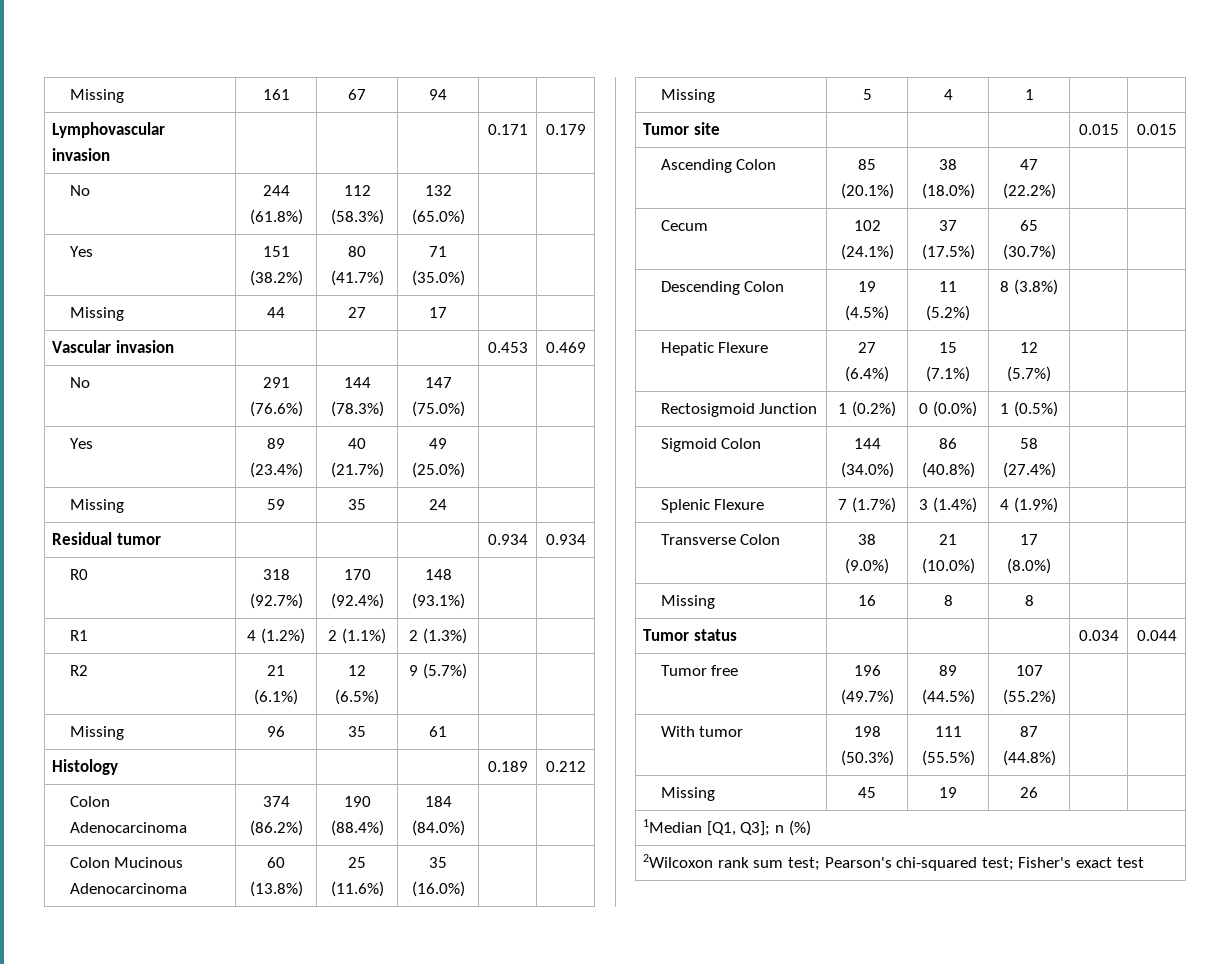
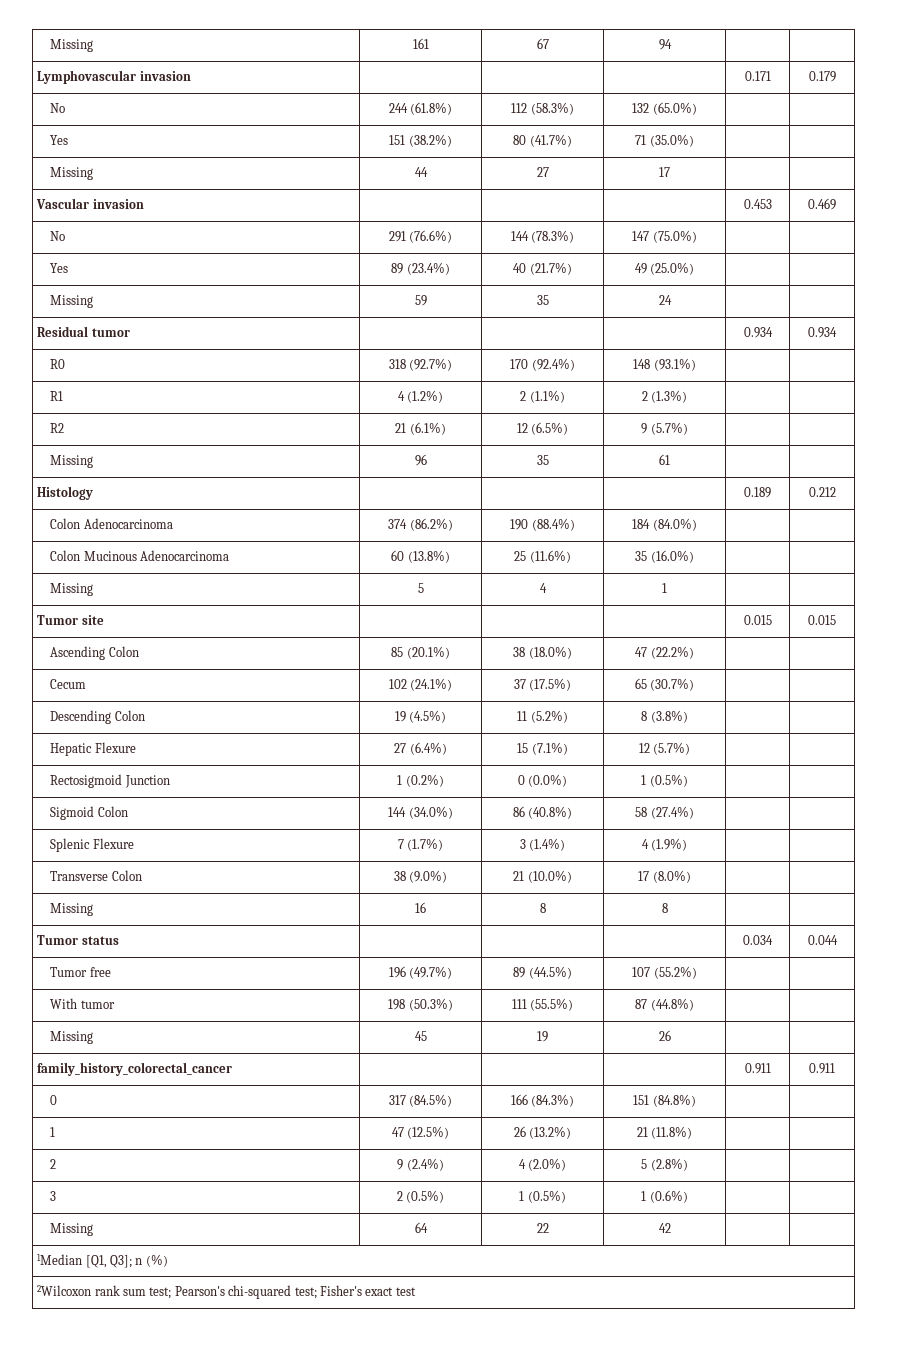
+ family_history_colorectal_cancer | | | | 0.911 | 0.911
+ 0 | 317 (84.5%) | 166 (84.3%) | 151 (84.8%) | |
+ 1 | 47 (12.5%) | 26 (13.2%) | 21 (11.8%) | |
+ 2 | 9 (2.4%) | 4 (2.0%) | 5 (2.8%) | |
+ 3 | 2 (0.5%) | 1 (0.5%) | 1 (0.6%) | |
+ Missing | 64 | 22 | 42 | |

